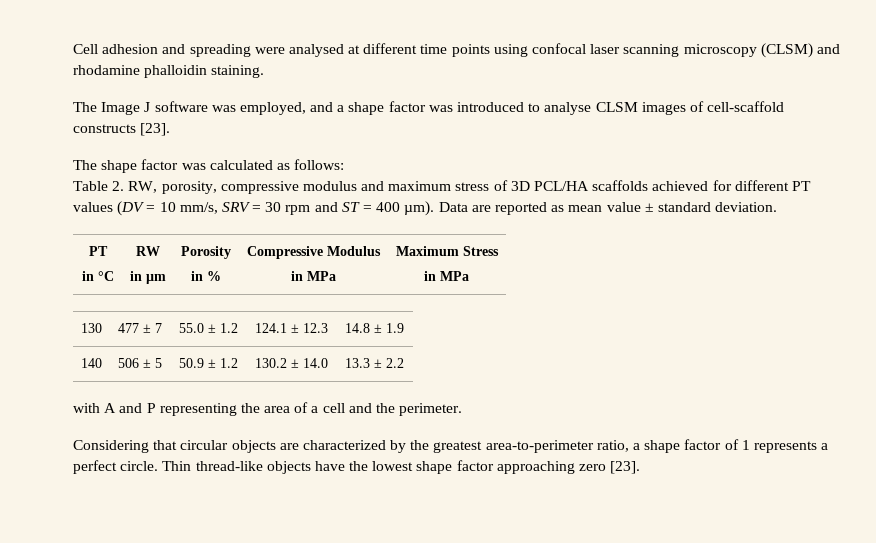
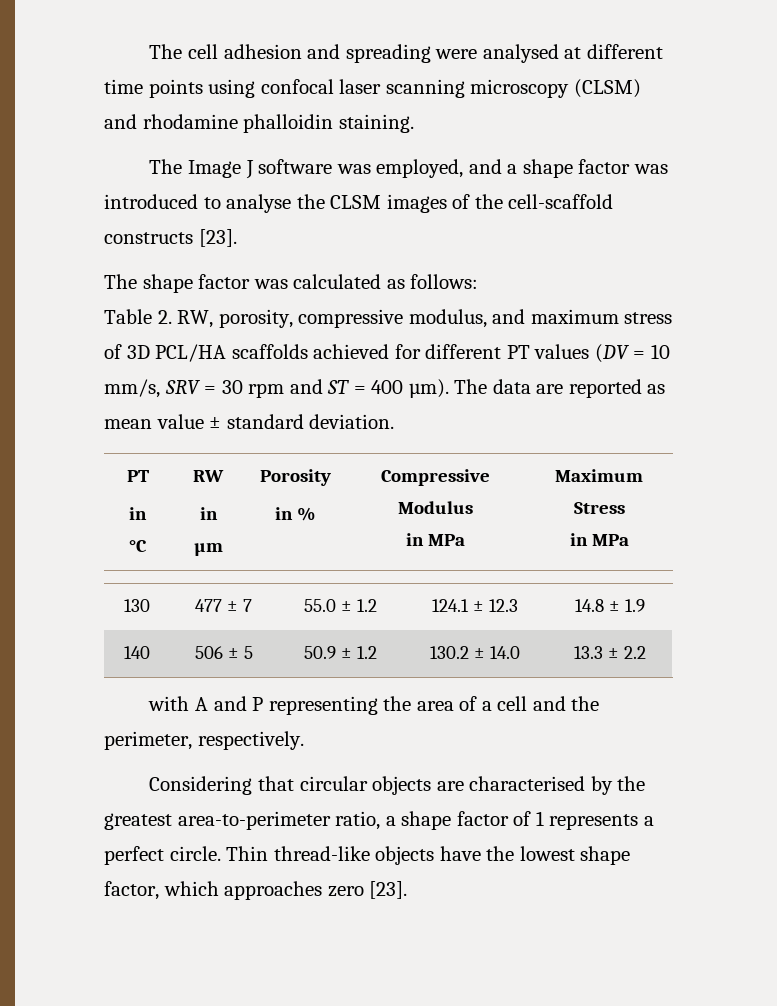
- Cell adhesion and spreading were analysed at different time points using confocal laser scanning microscopy (CLSM) and rhodamine phalloidin staining.
+ The cell adhesion and spreading were analysed at different time points using confocal laser scanning microscopy (CLSM) and rhodamine phalloidin staining.
- The Image J software was employed, and a shape factor was introduced to analyse CLSM images of cell-scaffold constructs [23].
+ The Image J software was employed, and a shape factor was introduced to analyse the CLSM images of the cell-scaffold constructs [23].
- Table 2. RW, porosity, compressive modulus and maximum stress of 3D PCL/HA scaffolds achieved for different PT values (DV = 10 mm/s, SRV = 30 rpm and ST = 400 µm).
+ Table 2. RW, porosity, compressive modulus, and maximum stress of 3D PCL/HA scaffolds achieved for different PT values (DV = 10 mm/s, SRV = 30 rpm and ST = 400 µm).
- Data are reported as mean value ± standard deviation.
+ The data are reported as mean value ± standard deviation.
- with A and P representing the area of a cell and the perimeter.
+ with A and P representing the area of a cell and the perimeter, respectively.
- Considering that circular objects are characterized by the greatest area-to-perimeter ratio, a shape factor of 1 represents a perfect circle.
+ Considering that circular objects are characterised by the greatest area-to-perimeter ratio, a shape factor of 1 represents a perfect circle.
- Thin thread-like objects have the lowest shape factor approaching zero [23].
+ Thin thread-like objects have the lowest shape factor, which approaches zero [23].

